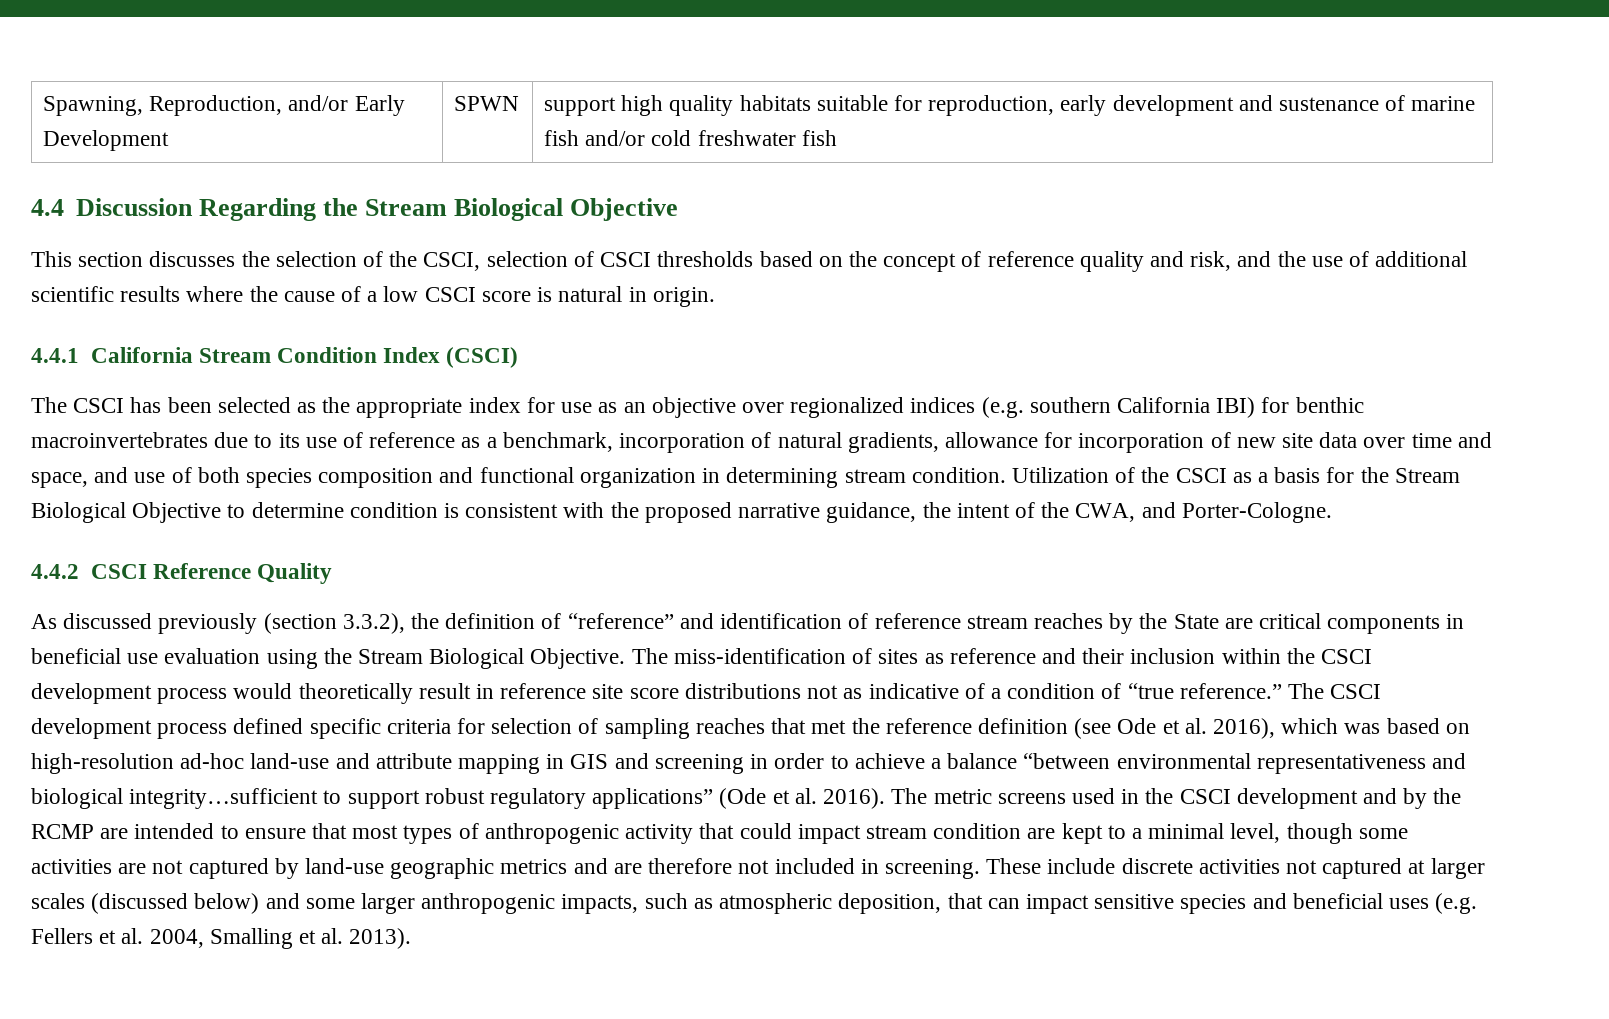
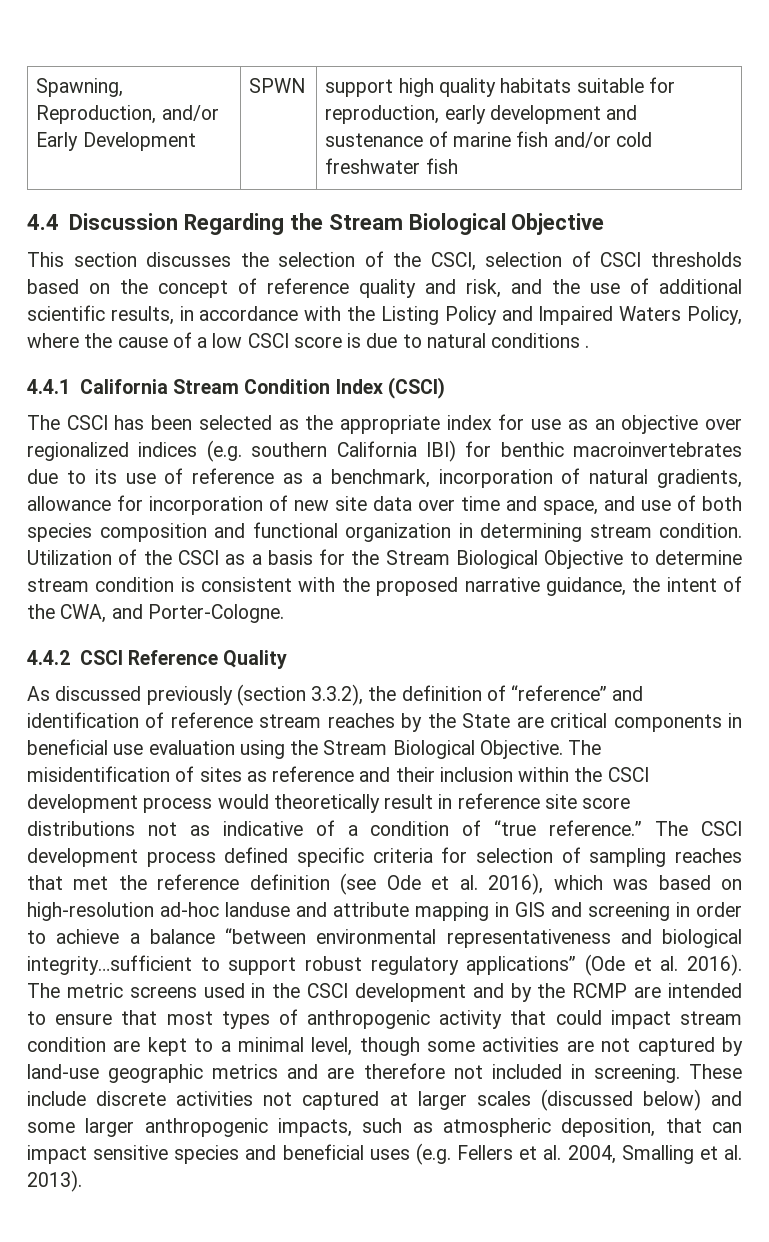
- This section discusses the selection of the CSCI, selection of CSCI thresholds based on the concept of reference quality and risk, and the use of additional scientific results where the cause of a low CSCI score is natural in origin.
+ This section discusses the selection of the CSCI, selection of CSCI thresholds based on the concept of reference quality and risk, and the use of additional scientific results, in accordance with the Listing Policy and Impaired Waters Policy, where the cause of a low CSCI score is due to natural conditions .
- Utilization of the CSCI as a basis for the Stream Biological Objective to determine condition is consistent with the proposed narrative guidance, the intent of the CWA, and Porter-Cologne.
+ Utilization of the CSCI as a basis for the Stream Biological Objective to determine stream condition is consistent with the proposed narrative guidance, the intent of the CWA, and Porter-Cologne.
- The miss-identification of sites as reference and their inclusion within the CSCI development process would theoretically result in reference site score distributions not as indicative of a condition of “true reference.”
+ The misidentification of sites as reference and their inclusion within the CSCI development process would theoretically result in reference site score distributions not as indicative of a condition of “true reference.”
- The CSCI development process defined specific criteria for selection of sampling reaches that met the reference definition (see Ode et al. 2016), which was based on high-resolution ad-hoc land-use and attribute mapping in GIS and screening in order to achieve a balance “between environmental representativeness and biological integrity…sufficient to support robust regulatory applications” (Ode et al. 2016).
+ The CSCI development process defined specific criteria for selection of sampling reaches that met the reference definition (see Ode et al. 2016), which was based on high-resolution ad-hoc landuse and attribute mapping in GIS and screening in order to achieve a balance “between environmental representativeness and biological integrity…sufficient to support robust regulatory applications” (Ode et al. 2016).

